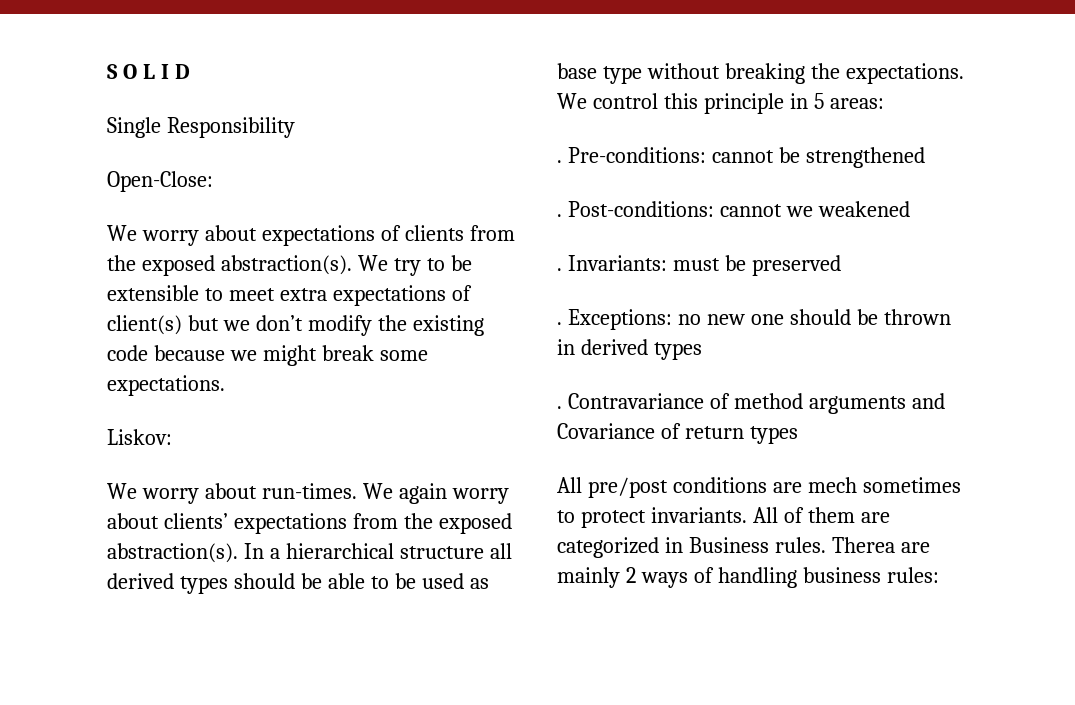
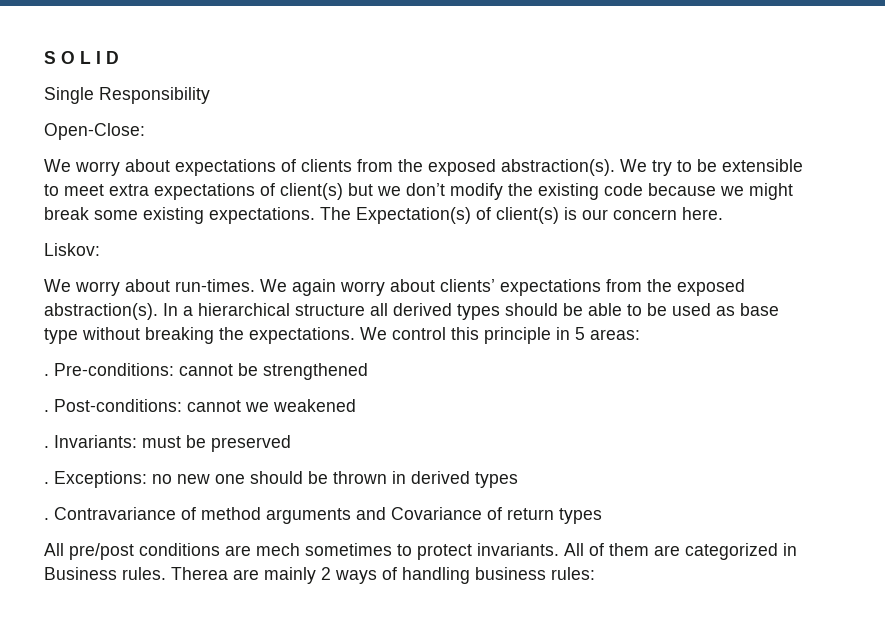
- We try to be extensible to meet extra expectations of client(s) but we don’t modify the existing code because we might break some expectations.
+ We try to be extensible to meet extra expectations of client(s) but we don’t modify the existing code because we might break some existing expectations. The Expectation(s) of client(s) is our concern here.

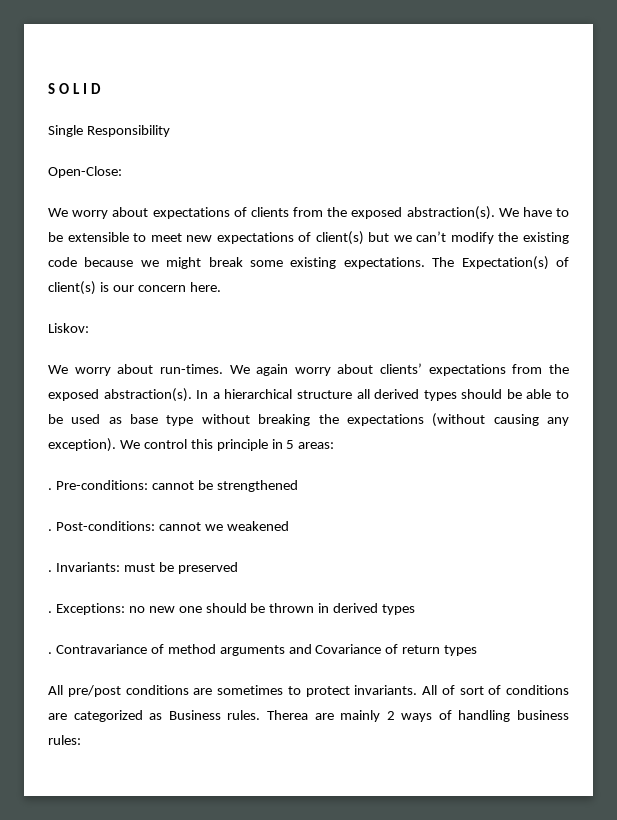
- We try to be extensible to meet extra expectations of client(s) but we don’t modify the existing code because we might break some existing expectations.
+ We have to be extensible to meet new expectations of client(s) but we can’t modify the existing code because we might break some existing expectations.
- In a hierarchical structure all derived types should be able to be used as base type without breaking the expectations.
+ In a hierarchical structure all derived types should be able to be used as base type without breaking the expectations (without causing any exception).
- All pre/post conditions are mech sometimes to protect invariants.
+ All pre/post conditions are sometimes to protect invariants.
- All of them are categorized in Business rules.
+ All of sort of conditions are categorized as Business rules.

